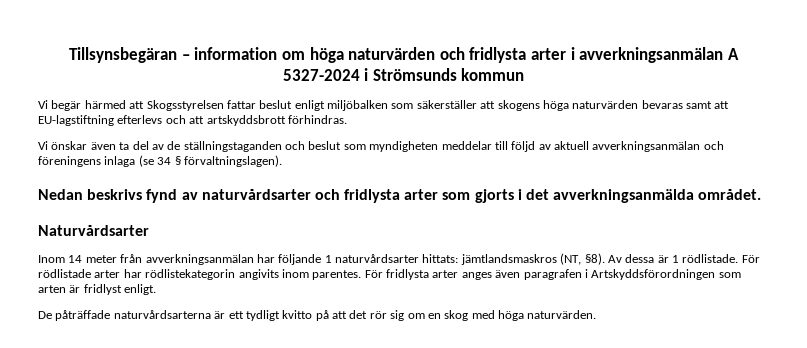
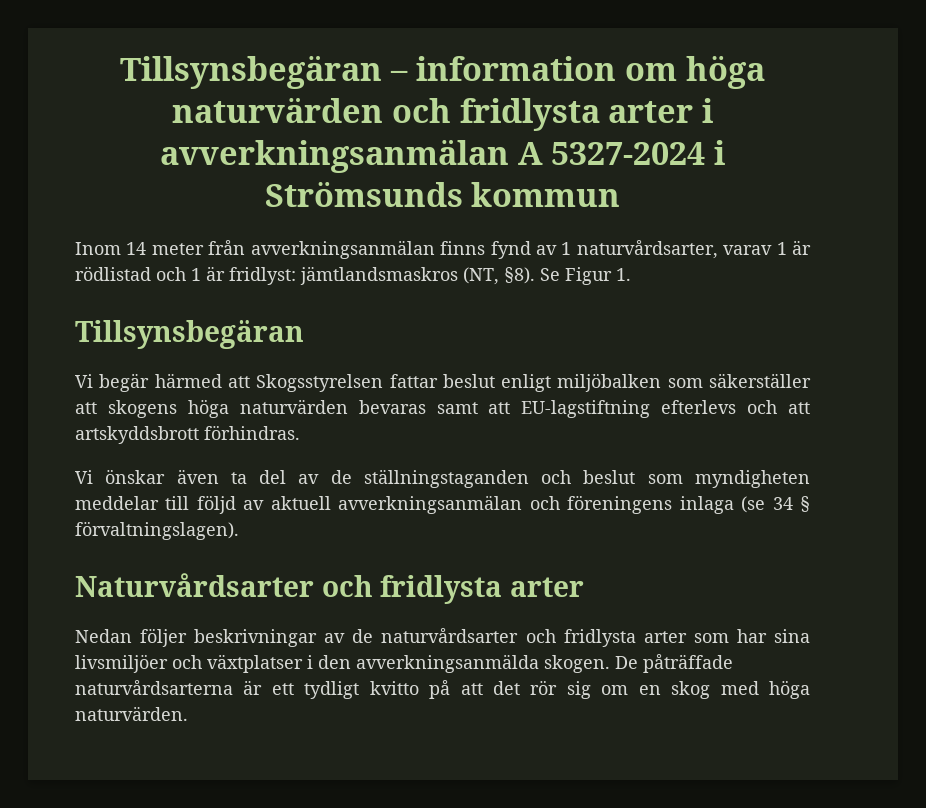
+ Inom 14 meter från avverkningsanmälan finns fynd av 1 naturvårdsarter, varav 1 är rödlistad och 1 är fridlyst: jämtlandsmaskros (NT, §8). Se Figur 1.
+ Tillsynsbegäran
- Nedan beskrivs fynd av naturvårdsarter och fridlysta arter som gjorts i det avverkningsanmälda området.
- Naturvårdsarter
- Inom 14 meter från avverkningsanmälan har följande 1 naturvårdsarter hittats: jämtlandsmaskros (NT, §8). Av dessa är 1 rödlistade. För rödlistade arter har rödlistekategorin angivits inom parentes. För fridlysta arter anges även paragrafen i Artskyddsförordningen som arten är fridlyst enligt.
- De påträffade naturvårdsarterna är ett tydligt kvitto på att det rör sig om en skog med höga naturvärden.
+ Naturvårdsarter och fridlysta arter
+ Nedan följer beskrivningar av de naturvårdsarter och fridlysta arter som har sina livsmiljöer och växtplatser i den avverkningsanmälda skogen. De påträffade naturvårdsarterna är ett tydligt kvitto på att det rör sig om en skog med höga naturvärden.

